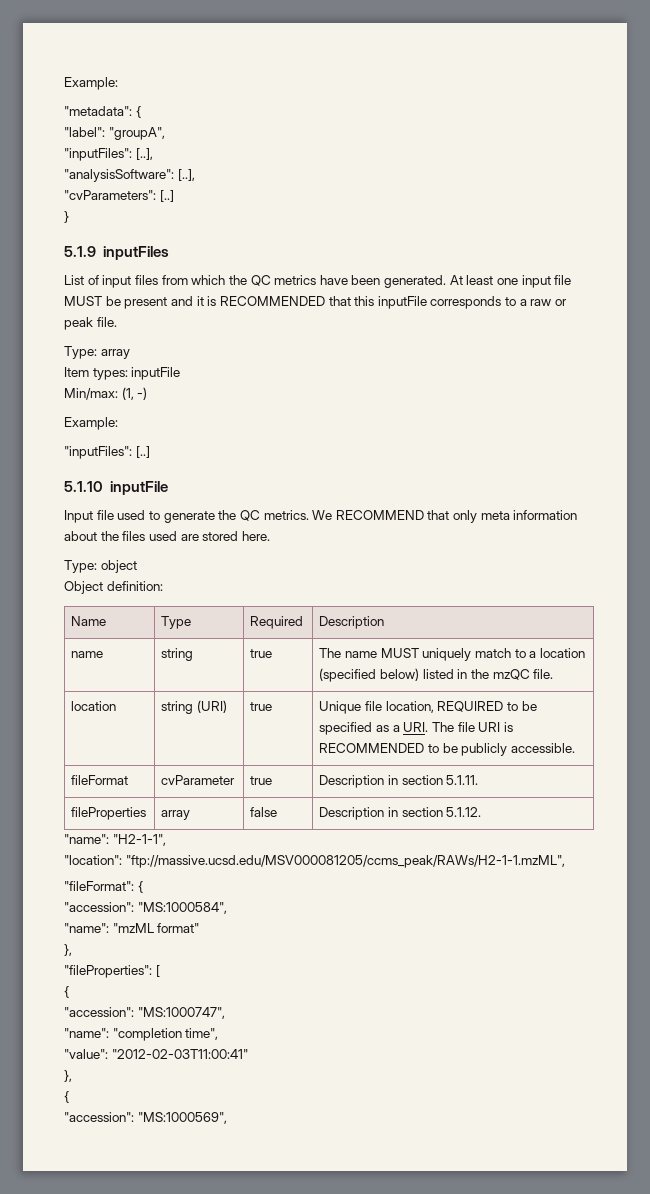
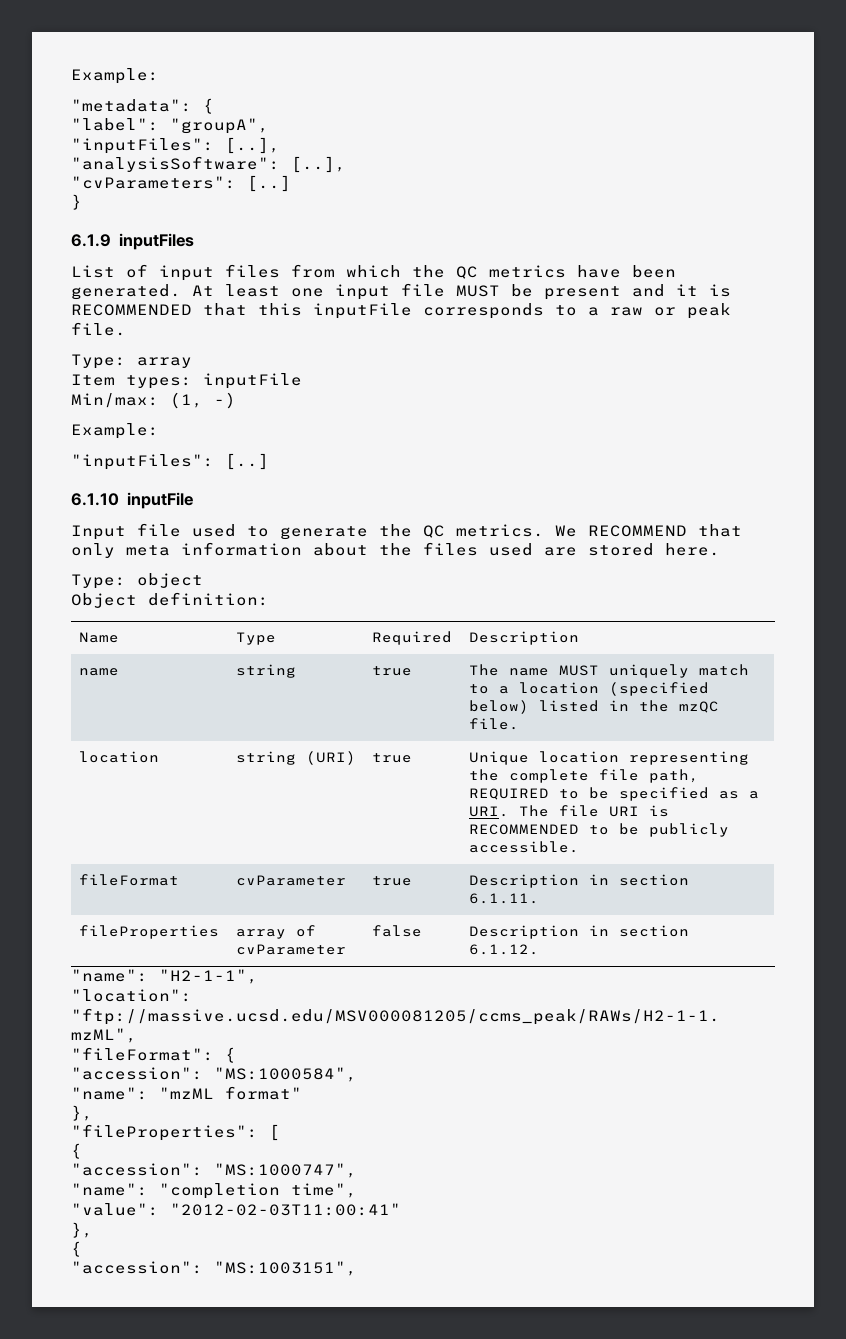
- 5.1.9 inputFiles
+ 6.1.9 inputFiles
- 5.1.10 inputFile
+ 6.1.10 inputFile
- location | string (URI) | true | Unique file location, REQUIRED to be specified as a URI. The file URI is RECOMMENDED to be publicly accessible.
+ location | string (URI) | true | Unique location representing the complete file path, REQUIRED to be specified as a URI. The file URI is RECOMMENDED to be publicly accessible.
- fileFormat | cvParameter | true | Description in section 5.1.11.
+ fileFormat | cvParameter | true | Description in section 6.1.11.
- fileProperties | array | false | Description in section 5.1.12.
+ fileProperties | array of cvParameter | false | Description in section 6.1.12.
- "accession": "MS:1000569",
+ "accession": "MS:1003151",

